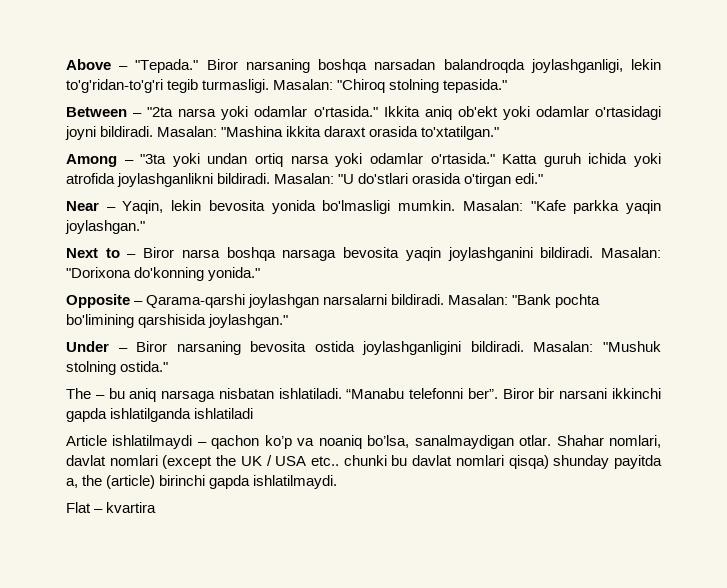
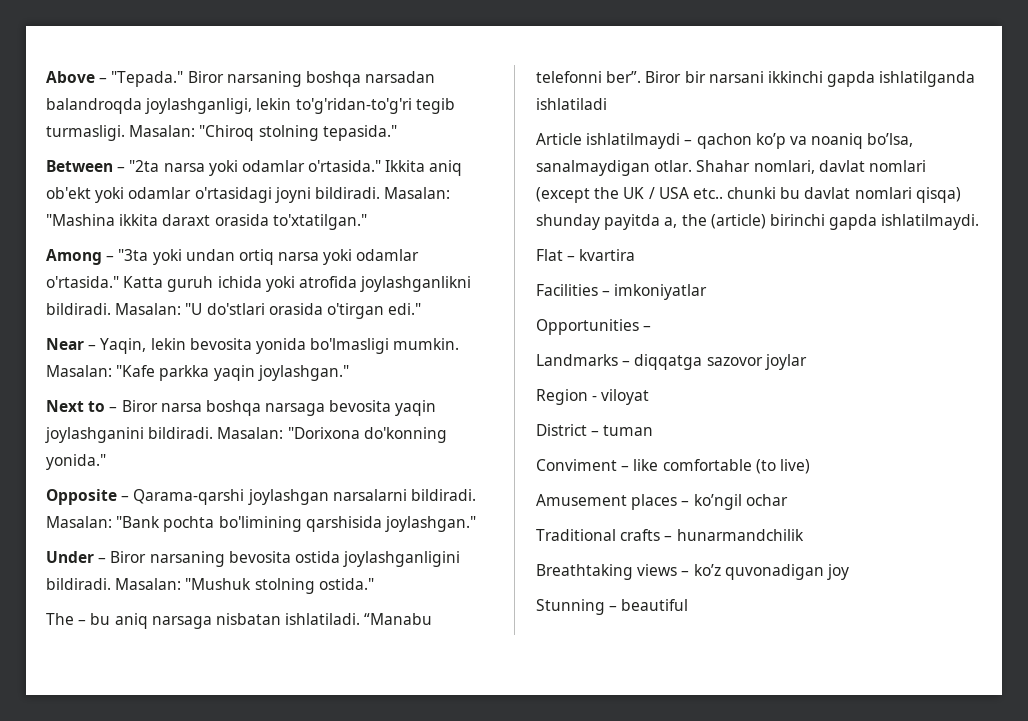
+ Facilities – imkoniyatlar
+ Opportunities –
+ Landmarks – diqqatga sazovor joylar
+ Region - viloyat
+ District – tuman
+ Conviment – like comfortable (to live)
+ Amusement places – ko’ngil ochar
+ Traditional crafts – hunarmandchilik
+ Breathtaking views – ko’z quvonadigan joy
+ Stunning – beautiful

